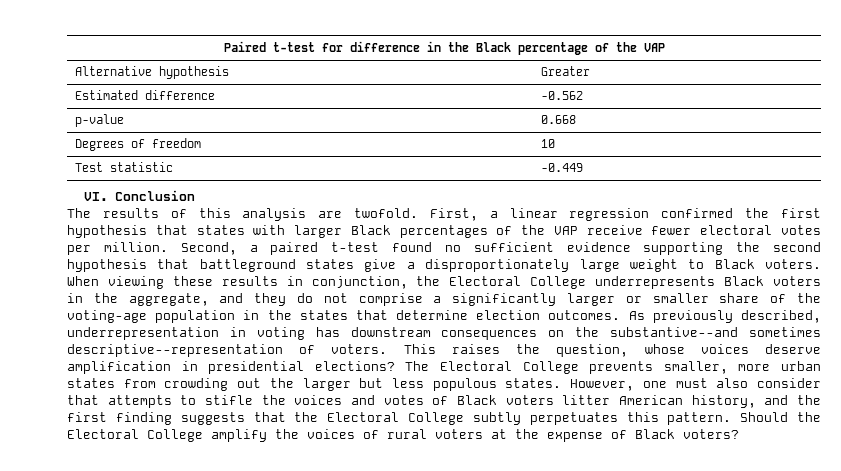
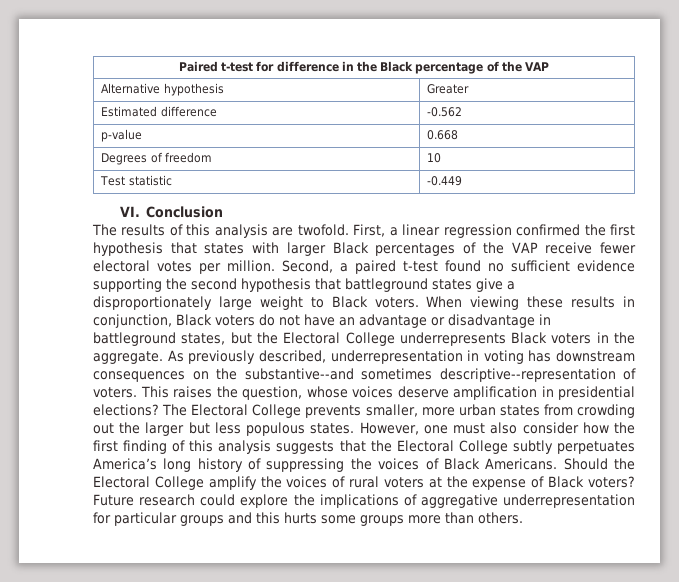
- When viewing these results in conjunction, the Electoral College underrepresents Black voters in the aggregate, and they do not comprise a significantly larger or smaller share of the voting-age population in the states that determine election outcomes.
+ When viewing these results in conjunction, Black voters do not have an advantage or disadvantage in battleground states, but the Electoral College underrepresents Black voters in the aggregate.
- However, one must also consider that attempts to stifle the voices and votes of Black voters litter American history, and the first finding suggests that the Electoral College subtly perpetuates this pattern.
+ However, one must also consider how the first finding of this analysis suggests that the Electoral College subtly perpetuates America’s long history of suppressing the voices of Black Americans.
+ Future research could explore the implications of aggregative underrepresentation for particular groups and this hurts some groups more than others.

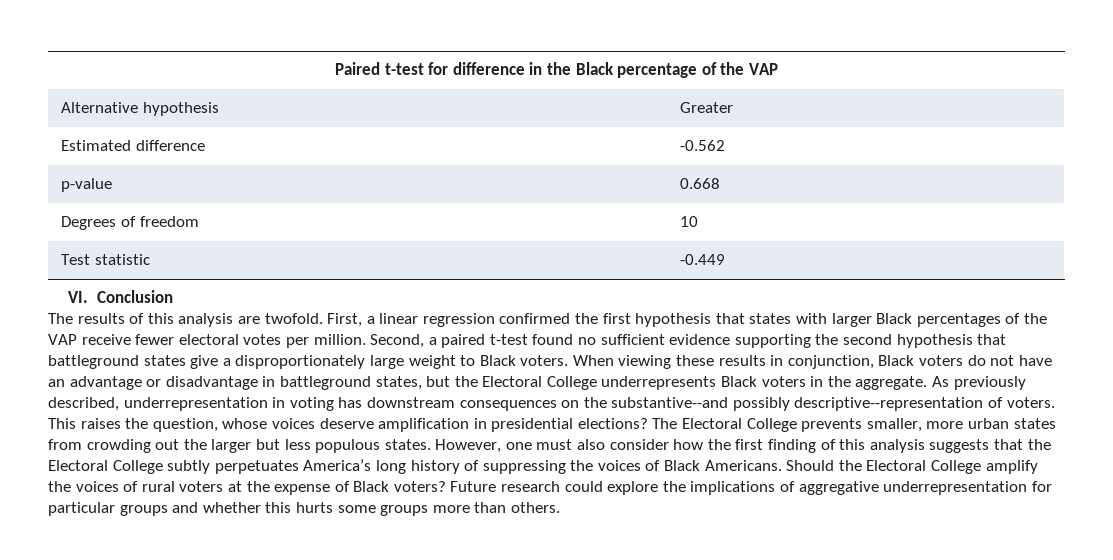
- As previously described, underrepresentation in voting has downstream consequences on the substantive--and sometimes descriptive--representation of voters.
+ As previously described, underrepresentation in voting has downstream consequences on the substantive--and possibly descriptive--representation of voters.
- Future research could explore the implications of aggregative underrepresentation for particular groups and this hurts some groups more than others.
+ Future research could explore the implications of aggregative underrepresentation for particular groups and whether this hurts some groups more than others.

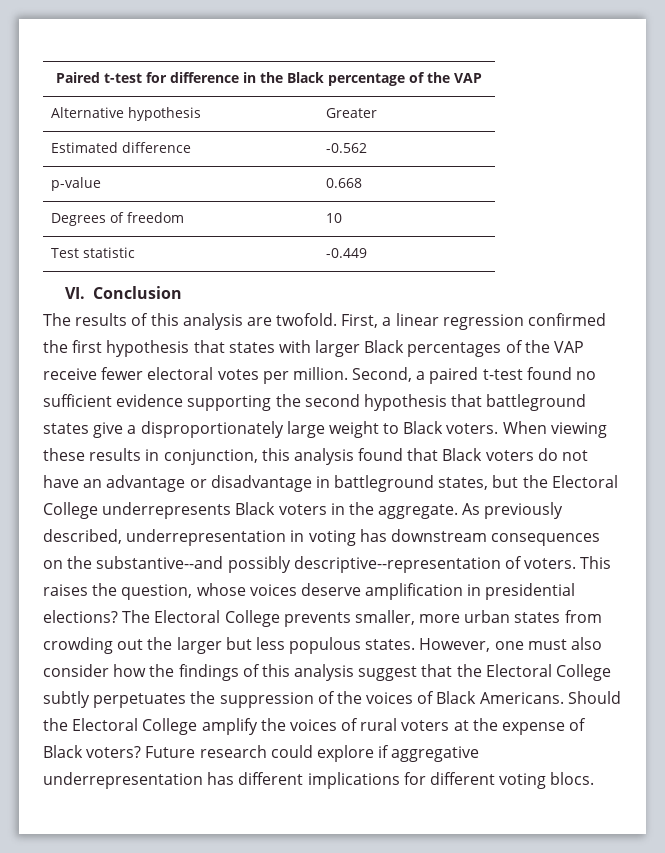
- When viewing these results in conjunction, Black voters do not have an advantage or disadvantage in battleground states, but the Electoral College underrepresents Black voters in the aggregate.
+ When viewing these results in conjunction, this analysis found that Black voters do not have an advantage or disadvantage in battleground states, but the Electoral College underrepresents Black voters in the aggregate.
- However, one must also consider how the first finding of this analysis suggests that the Electoral College subtly perpetuates America’s long history of suppressing the voices of Black Americans.
+ However, one must also consider how the findings of this analysis suggest that the Electoral College subtly perpetuates the suppression of the voices of Black Americans.
- Future research could explore the implications of aggregative underrepresentation for particular groups and whether this hurts some groups more than others.
+ Future research could explore if aggregative underrepresentation has different implications for different voting blocs.

